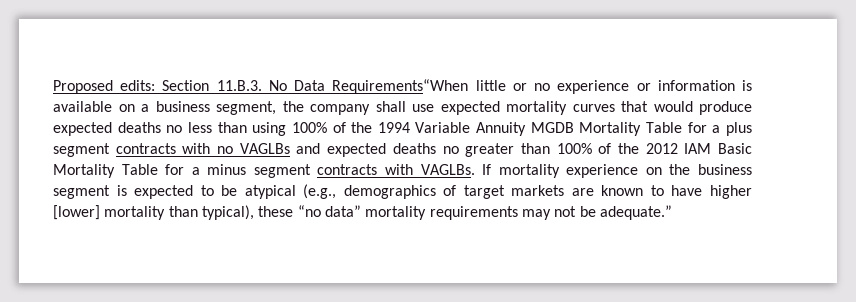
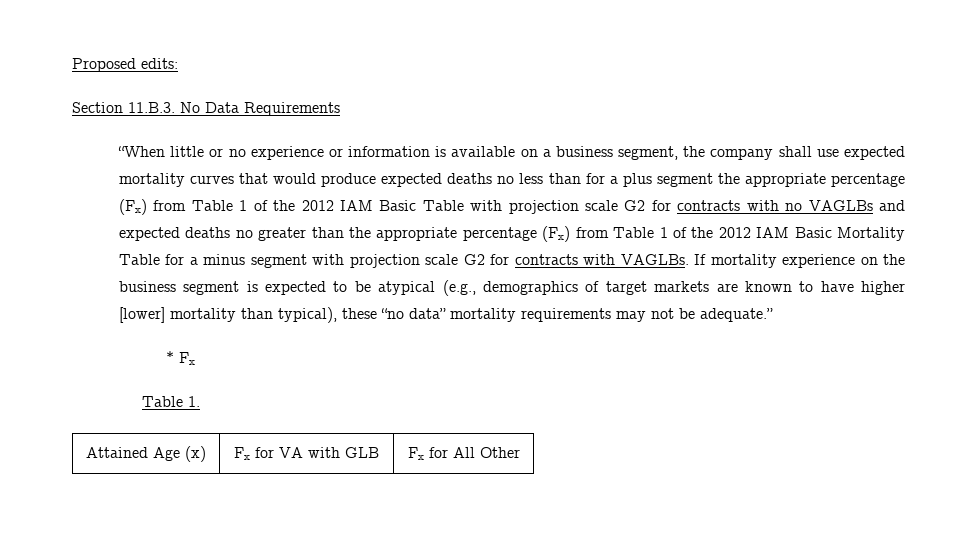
- Proposed edits: Section 11.B.3. No Data Requirements“When little or no experience or information is available on a business segment, the company shall use expected mortality curves that would produce expected deaths no less than using 100% of the 1994 Variable Annuity MGDB Mortality Table for a plus segment contracts with no VAGLBs and expected deaths no greater than 100% of the 2012 IAM Basic Mortality Table for a minus segment contracts with VAGLBs.
+ Proposed edits:
+ Section 11.B.3. No Data Requirements
+ “When little or no experience or information is available on a business segment, the company shall use expected mortality curves that would produce expected deaths no less than for a plus segment the appropriate percentage (Fx) from Table 1 of the 2012 IAM Basic Table with projection scale G2 for contracts with no VAGLBs and expected deaths no greater than the appropriate percentage (Fx) from Table 1 of the 2012 IAM Basic Mortality Table for a minus segment with projection scale G2 for contracts with VAGLBs.
+ * Fx
+ Table 1.
+ Attained Age (x) | Fx for VA with GLB | Fx for All Other

